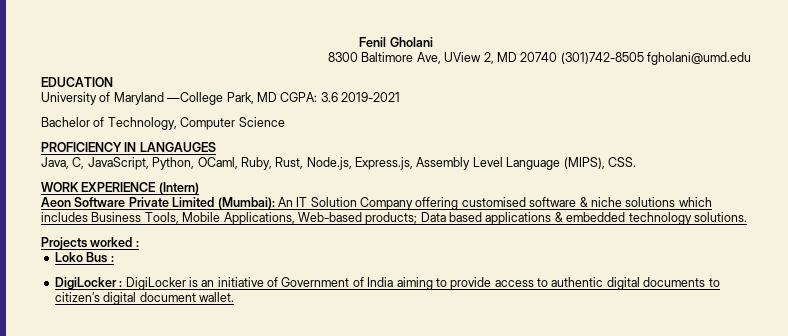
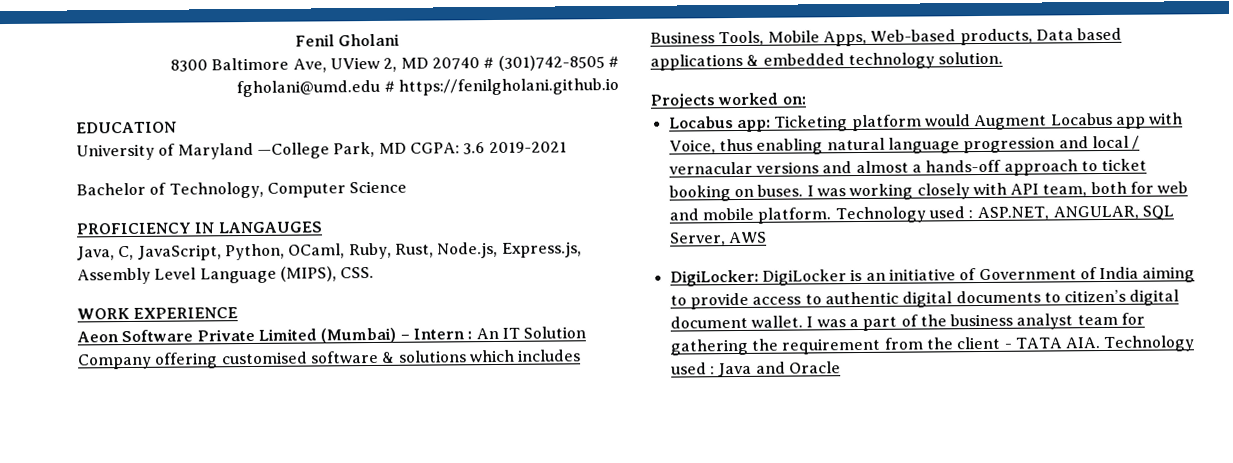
- 8300 Baltimore Ave, UView 2, MD 20740 (301)742-8505 fgholani@umd.edu
+ 8300 Baltimore Ave, UView 2, MD 20740 # (301)742-8505 # fgholani@umd.edu # https://fenilgholani.github.io
- WORK EXPERIENCE (Intern)
+ WORK EXPERIENCE
- Aeon Software Private Limited (Mumbai): An IT Solution Company offering customised software & niche solutions which includes Business Tools, Mobile Applications, Web-based products; Data based applications & embedded technology solutions.
+ Aeon Software Private Limited (Mumbai) – Intern : An IT Solution Company offering customised software & solutions which includes Business Tools, Mobile Apps, Web-based products, Data based applications & embedded technology solution.
- Projects worked :
- Loko Bus :
- DigiLocker : DigiLocker is an initiative of Government of India aiming to provide access to authentic digital documents to citizen’s digital document wallet.
+ Projects worked on:
+ Locabus app: Ticketing platform would Augment Locabus app with Voice, thus enabling natural language progression and local / vernacular versions and almost a hands-off approach to ticket booking on buses. I was working closely with API team, both for web and mobile platform. Technology used : ASP.NET, ANGULAR, SQL Server, AWS
+ DigiLocker: DigiLocker is an initiative of Government of India aiming to provide access to authentic digital documents to citizen’s digital document wallet.
+ I was a part of the business analyst team for gathering the requirement from the client - TATA AIA. Technology used : Java and Oracle

